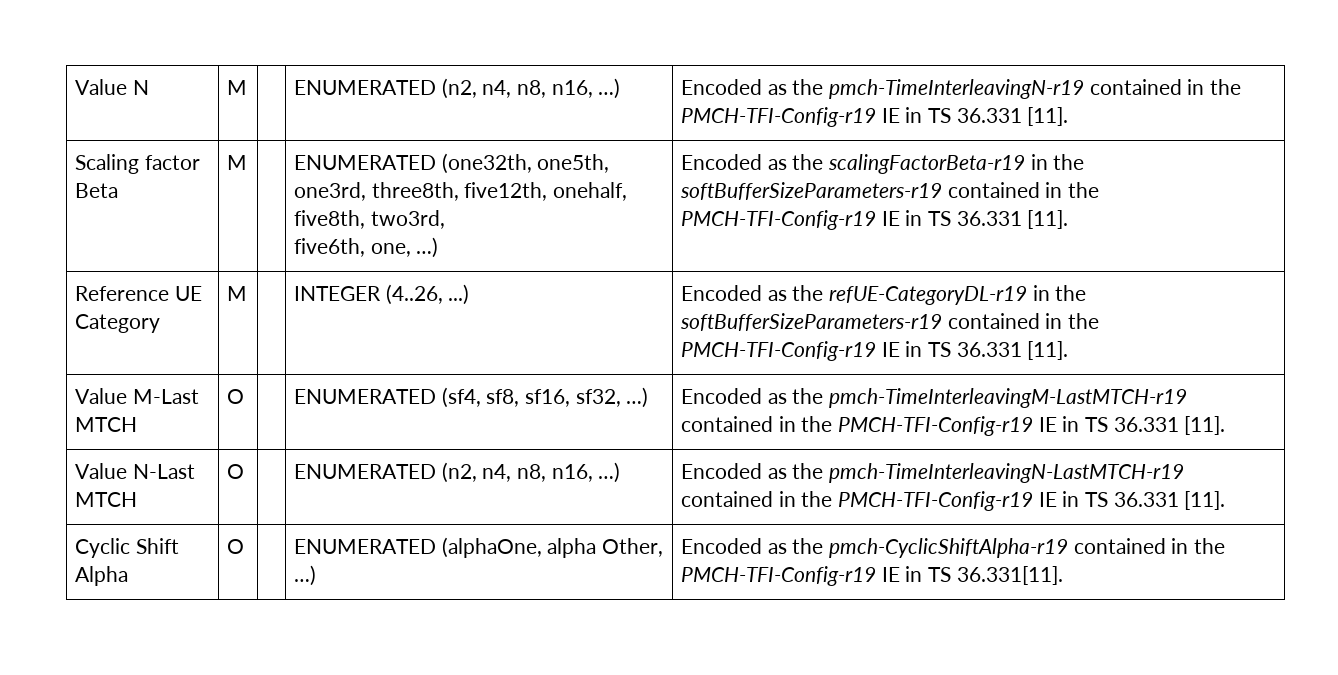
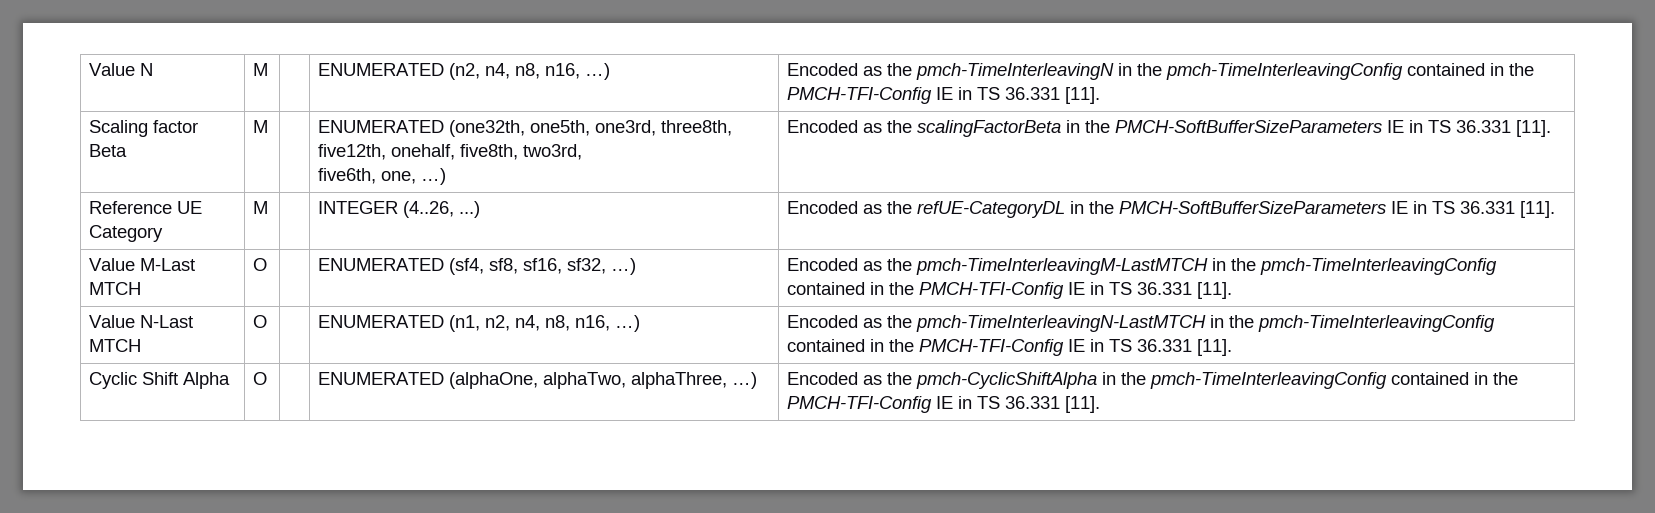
- Value N | M | | ENUMERATED (n2, n4, n8, n16, …) | Encoded as the pmch-TimeInterleavingN-r19 contained in the PMCH-TFI-Config-r19 IE in TS 36.331 [11].
+ Value N | M | | ENUMERATED (n2, n4, n8, n16, …) | Encoded as the pmch-TimeInterleavingN in the pmch-TimeInterleavingConfig contained in the PMCH-TFI-Config IE in TS 36.331 [11].
  Scaling factor Beta | M | | ENUMERATED (one32th, one5th, one3rd, three8th, five12th, onehalf, five8th, two3rd,
- five6th, one, …) | Encoded as the scalingFactorBeta-r19 in the softBufferSizeParameters-r19 contained in the PMCH-TFI-Config-r19 IE in TS 36.331 [11].
+ five6th, one, …) | Encoded as the scalingFactorBeta in the PMCH-SoftBufferSizeParameters IE in TS 36.331 [11].
- Reference UE Category | M | | INTEGER (4..26, ...) | Encoded as the refUE-CategoryDL-r19 in the softBufferSizeParameters-r19 contained in the PMCH-TFI-Config-r19 IE in TS 36.331 [11].
+ Reference UE Category | M | | INTEGER (4..26, ...) | Encoded as the refUE-CategoryDL in the PMCH-SoftBufferSizeParameters IE in TS 36.331 [11].
- Value M-Last MTCH | O | | ENUMERATED (sf4, sf8, sf16, sf32, …) | Encoded as the pmch-TimeInterleavingM-LastMTCH-r19 contained in the PMCH-TFI-Config-r19 IE in TS 36.331 [11].
+ Value M-Last MTCH | O | | ENUMERATED (sf4, sf8, sf16, sf32, …) | Encoded as the pmch-TimeInterleavingM-LastMTCH in the pmch-TimeInterleavingConfig contained in the PMCH-TFI-Config IE in TS 36.331 [11].
- Value N-Last MTCH | O | | ENUMERATED (n2, n4, n8, n16, …) | Encoded as the pmch-TimeInterleavingN-LastMTCH-r19 contained in the PMCH-TFI-Config-r19 IE in TS 36.331 [11].
+ Value N-Last MTCH | O | | ENUMERATED (n1, n2, n4, n8, n16, …) | Encoded as the pmch-TimeInterleavingN-LastMTCH in the pmch-TimeInterleavingConfig contained in the PMCH-TFI-Config IE in TS 36.331 [11].
- Cyclic Shift Alpha | O | | ENUMERATED (alphaOne, alpha Other, …) | Encoded as the pmch-CyclicShiftAlpha-r19 contained in the PMCH-TFI-Config-r19 IE in TS 36.331[11].
+ Cyclic Shift Alpha | O | | ENUMERATED (alphaOne, alphaTwo, alphaThree, …) | Encoded as the pmch-CyclicShiftAlpha in the pmch-TimeInterleavingConfig contained in the PMCH-TFI-Config IE in TS 36.331 [11].

